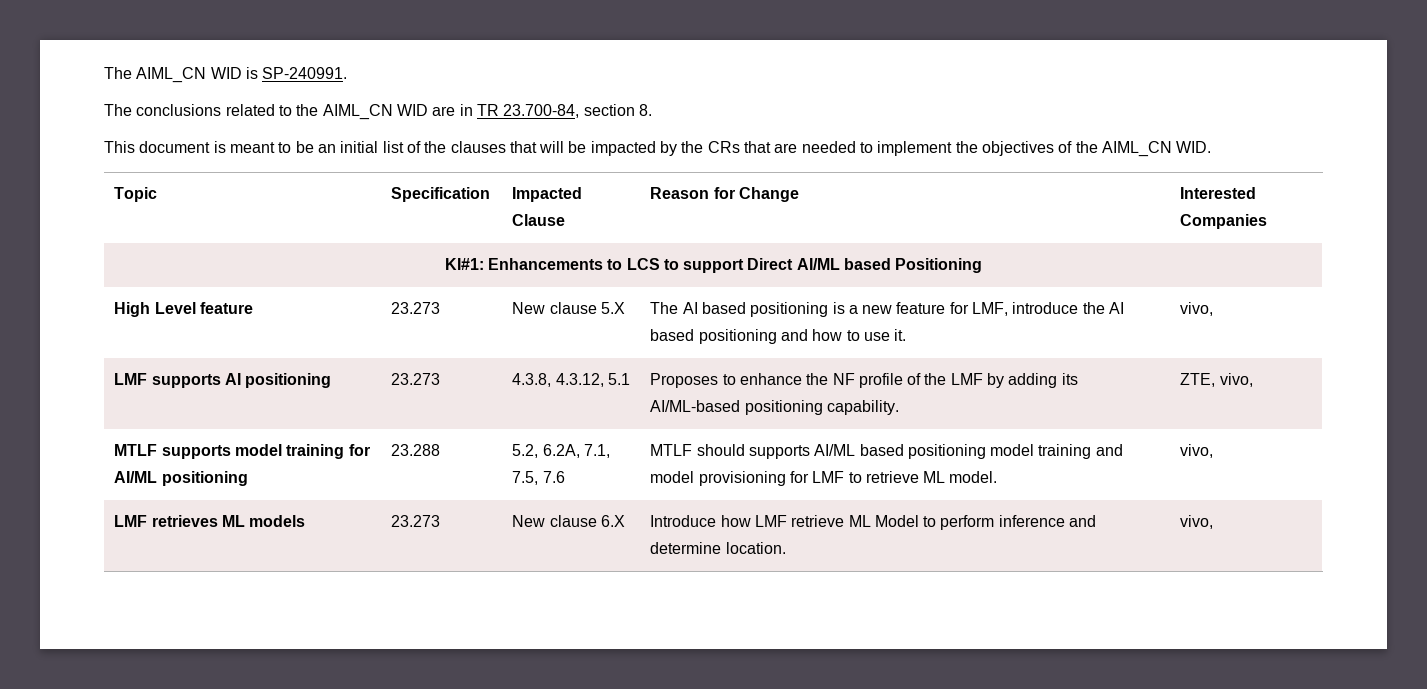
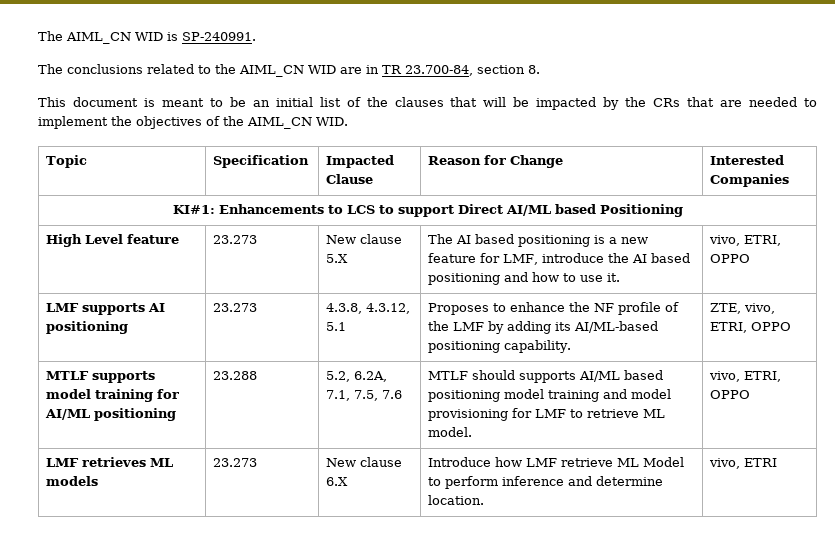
- High Level feature | 23.273 | New clause 5.X | The AI based positioning is a new feature for LMF, introduce the AI based positioning and how to use it. | vivo,
+ High Level feature | 23.273 | New clause 5.X | The AI based positioning is a new feature for LMF, introduce the AI based positioning and how to use it. | vivo, ETRI, OPPO
- LMF supports AI positioning | 23.273 | 4.3.8, 4.3.12, 5.1 | Proposes to enhance the NF profile of the LMF by adding its AI/ML-based positioning capability. | ZTE, vivo,
+ LMF supports AI positioning | 23.273 | 4.3.8, 4.3.12, 5.1 | Proposes to enhance the NF profile of the LMF by adding its AI/ML-based positioning capability. | ZTE, vivo, ETRI, OPPO
- MTLF supports model training for AI/ML positioning | 23.288 | 5.2, 6.2A, 7.1, 7.5, 7.6 | MTLF should supports AI/ML based positioning model training and model provisioning for LMF to retrieve ML model. | vivo,
+ MTLF supports model training for AI/ML positioning | 23.288 | 5.2, 6.2A, 7.1, 7.5, 7.6 | MTLF should supports AI/ML based positioning model training and model provisioning for LMF to retrieve ML model. | vivo, ETRI, OPPO
- LMF retrieves ML models | 23.273 | New clause 6.X | Introduce how LMF retrieve ML Model to perform inference and determine location. | vivo,
+ LMF retrieves ML models | 23.273 | New clause 6.X | Introduce how LMF retrieve ML Model to perform inference and determine location. | vivo, ETRI

